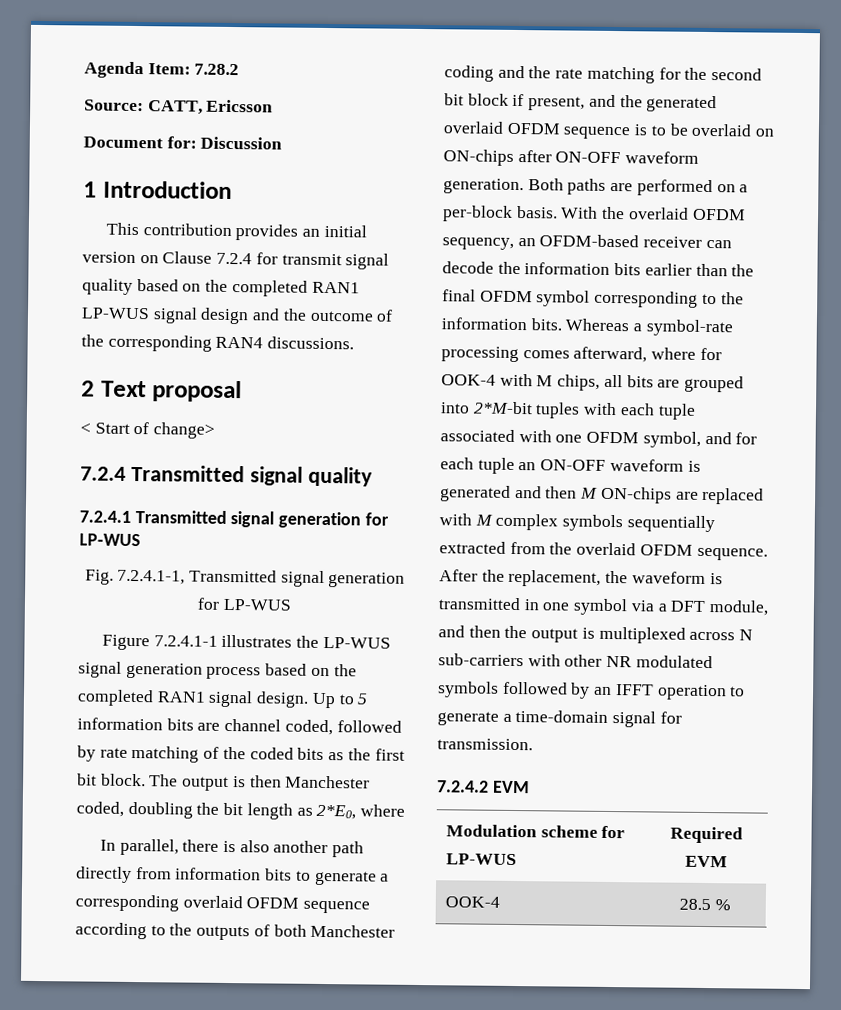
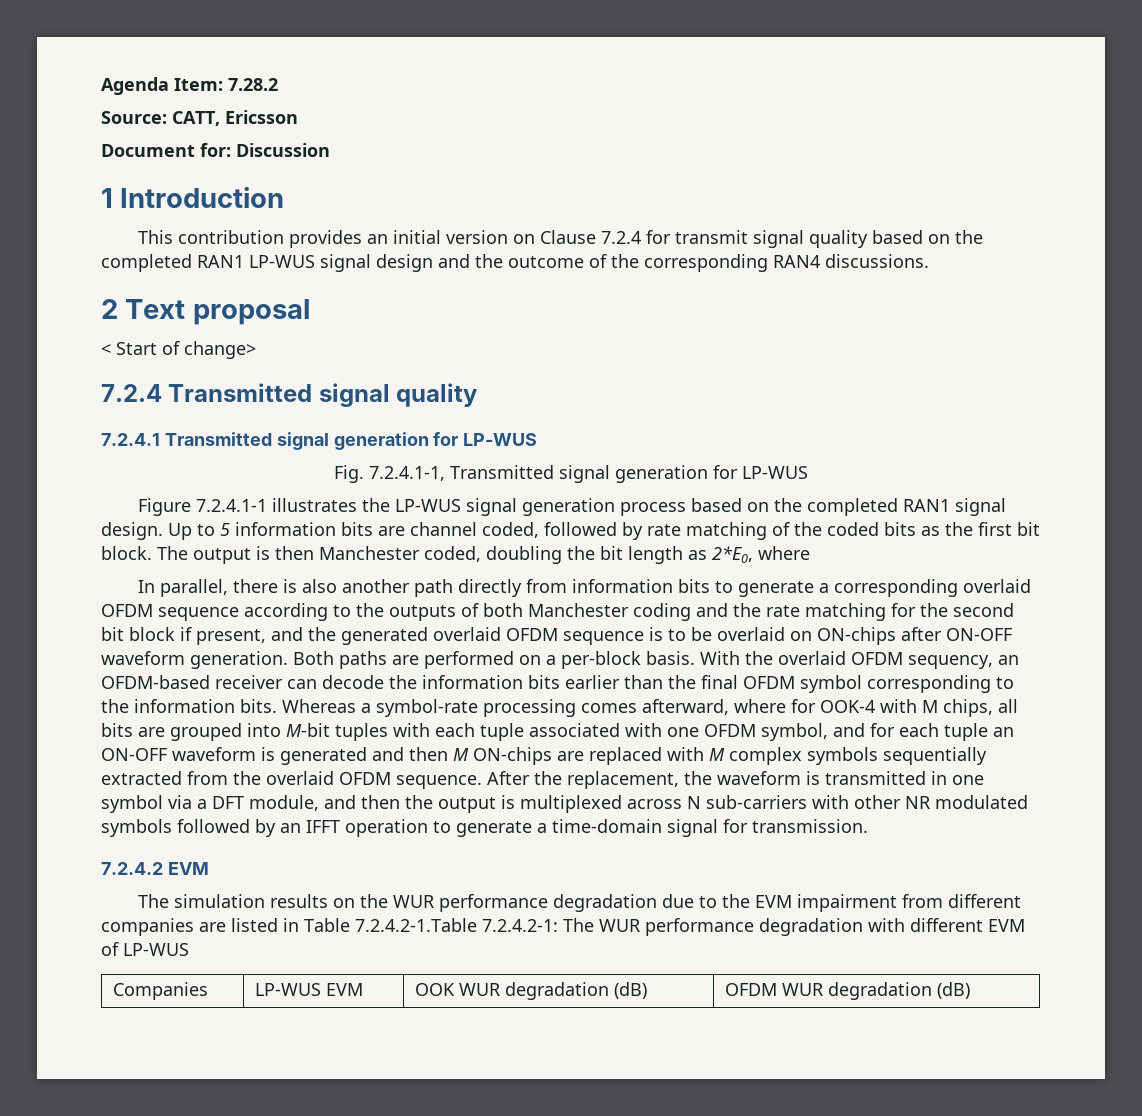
- Whereas a symbol-rate processing comes afterward, where for OOK-4 with M chips, all bits are grouped into 2*M-bit tuples with each tuple associated with one OFDM symbol, and for each tuple an ON-OFF waveform is generated and then M ON-chips are replaced with M complex symbols sequentially extracted from the overlaid OFDM sequence.
+ Whereas a symbol-rate processing comes afterward, where for OOK-4 with M chips, all bits are grouped into M-bit tuples with each tuple associated with one OFDM symbol, and for each tuple an ON-OFF waveform is generated and then M ON-chips are replaced with M complex symbols sequentially extracted from the overlaid OFDM sequence.
- Modulation scheme for LP-WUS | Required EVM
- OOK-4 | 28.5 %
+ The simulation results on the WUR performance degradation due to the EVM impairment from different companies are listed in Table 7.2.4.2-1.Table 7.2.4.2-1: The WUR performance degradation with different EVM of LP-WUS
+ Companies | LP-WUS EVM | OOK WUR degradation (dB) | OFDM WUR degradation (dB)

